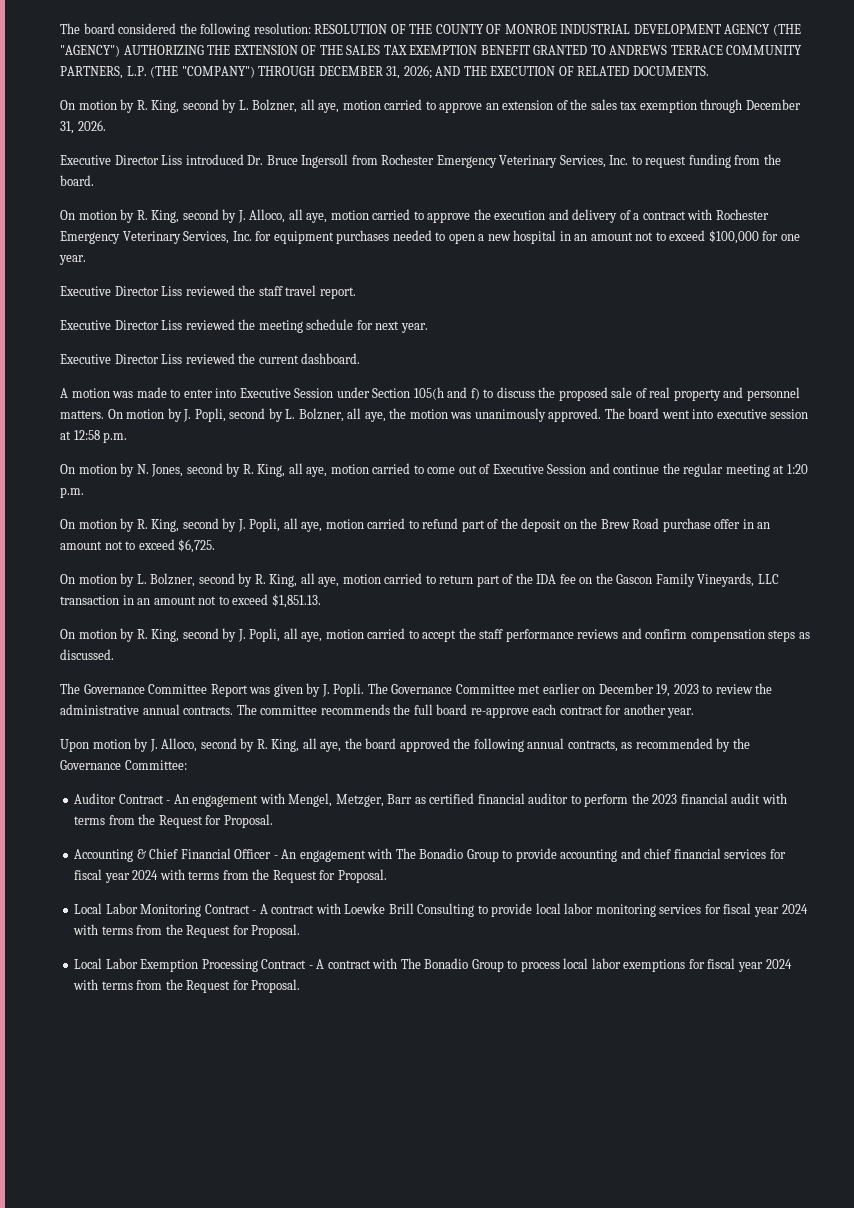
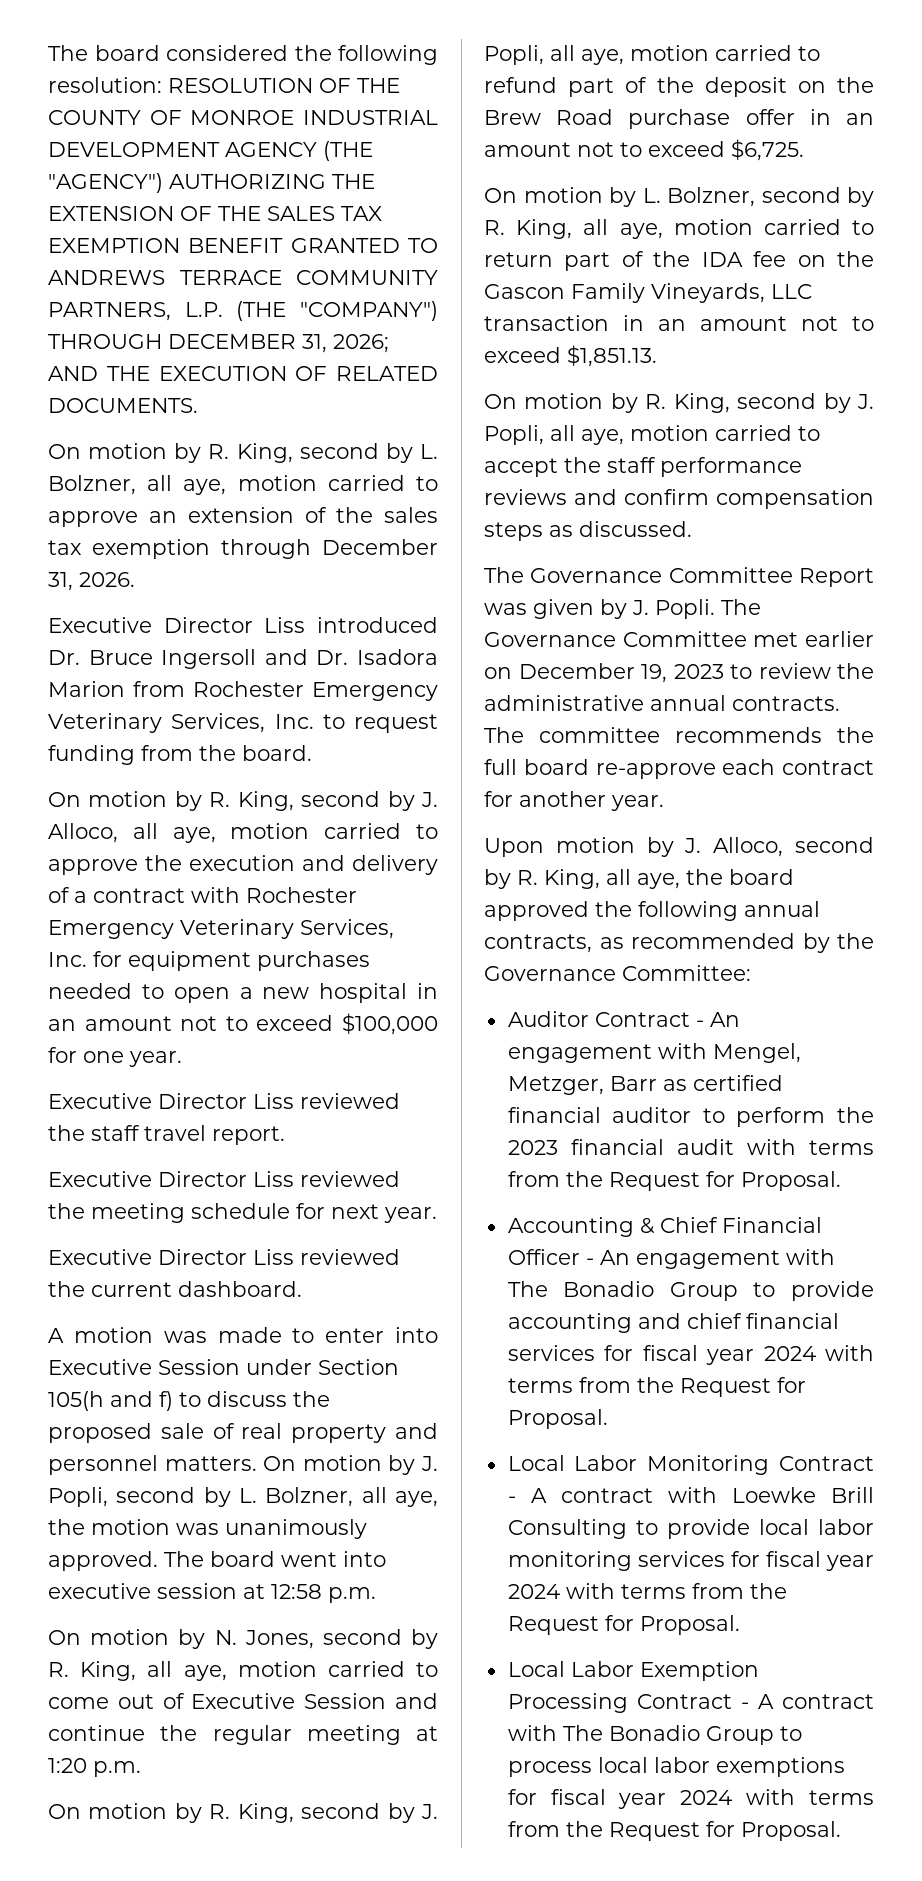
- Executive Director Liss introduced Dr. Bruce Ingersoll from Rochester Emergency Veterinary Services, Inc. to request funding from the board.
+ Executive Director Liss introduced Dr. Bruce Ingersoll and Dr. Isadora Marion from Rochester Emergency Veterinary Services, Inc. to request funding from the board.

